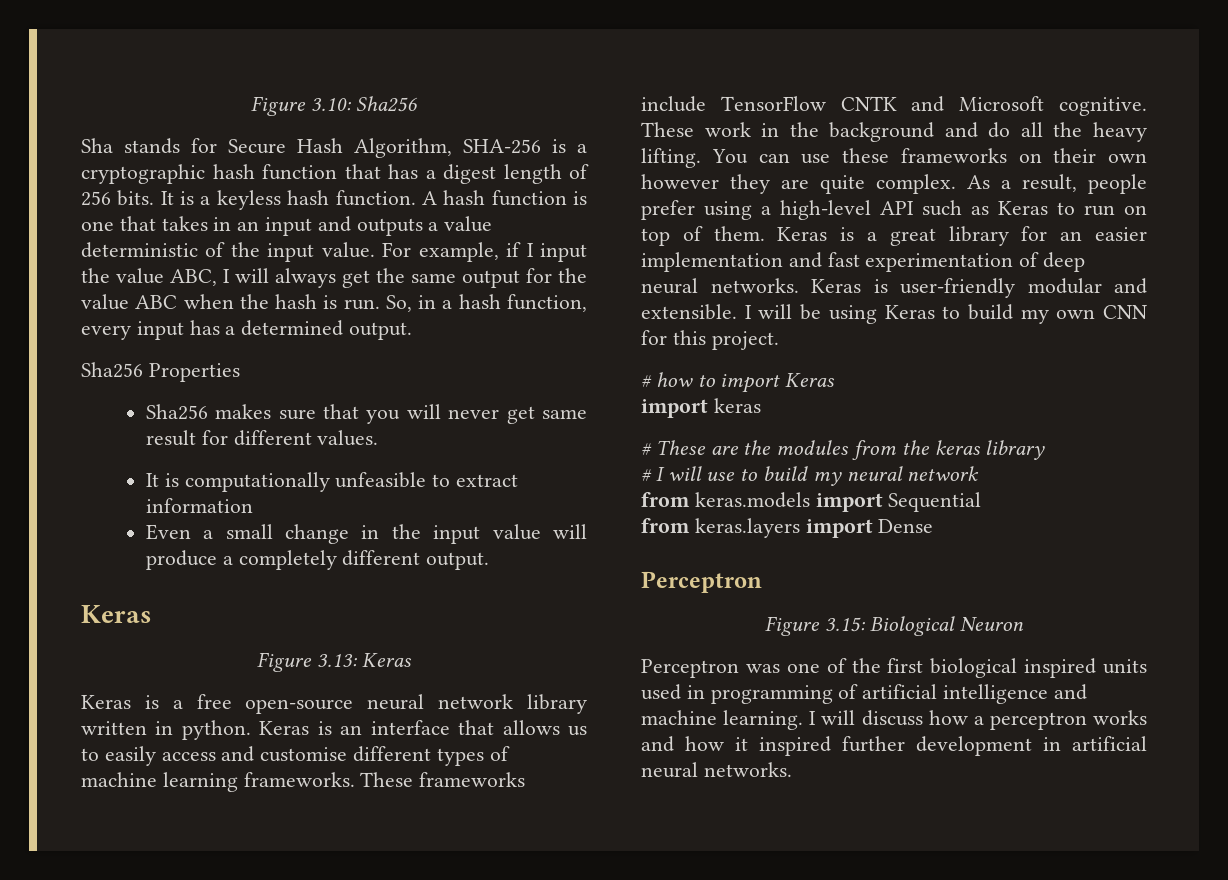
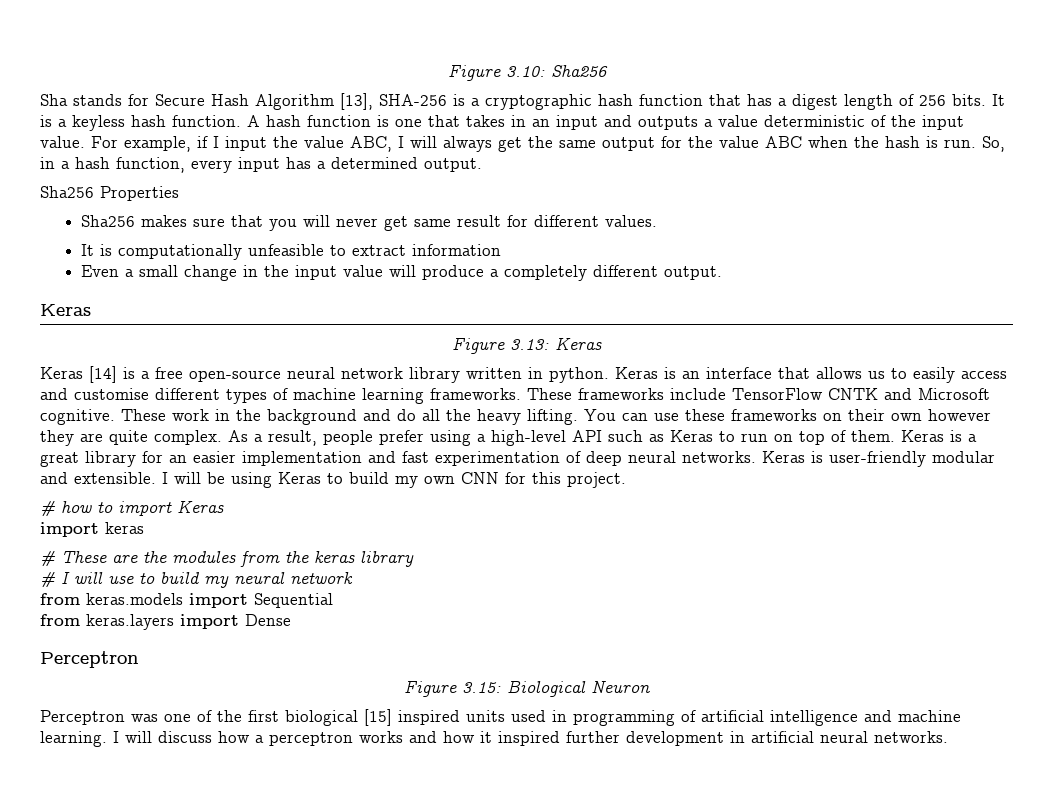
- Sha stands for Secure Hash Algorithm, SHA-256 is a cryptographic hash function that has a digest length of 256 bits.
+ Sha stands for Secure Hash Algorithm [13], SHA-256 is a cryptographic hash function that has a digest length of 256 bits.
- Keras is a free open-source neural network library written in python.
+ Keras [14] is a free open-source neural network library written in python.
- Perceptron was one of the first biological inspired units used in programming of artificial intelligence and machine learning.
+ Perceptron was one of the first biological [15] inspired units used in programming of artificial intelligence and machine learning.

